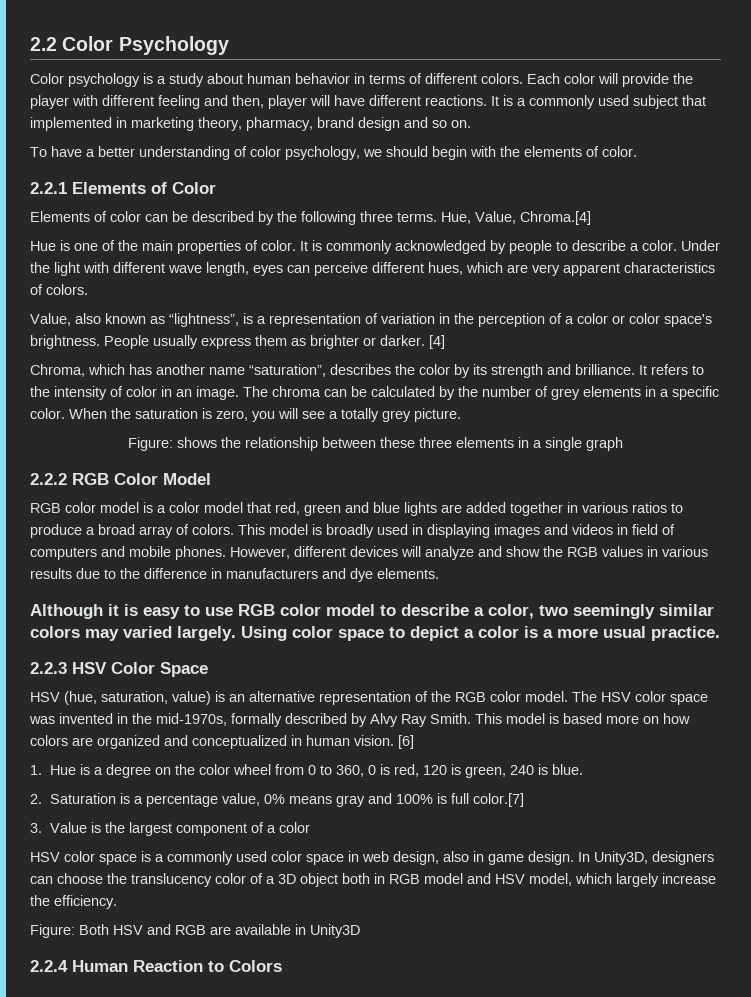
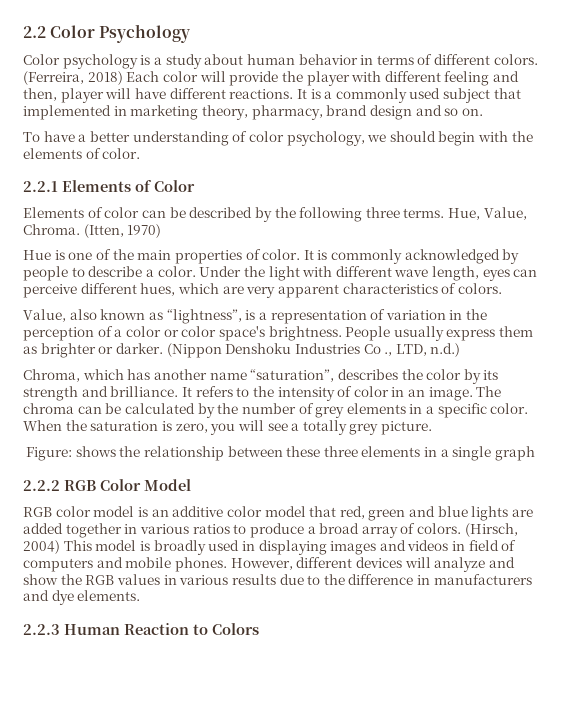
- Each color will provide the player with different feeling and then, player will have different reactions.
+ (Ferreira, 2018) Each color will provide the player with different feeling and then, player will have different reactions.
- Hue, Value, Chroma.[4]
+ Hue, Value, Chroma. (Itten, 1970)
- [4]
+ (Nippon Denshoku Industries Co ., LTD, n.d.)
- RGB color model is a color model that red, green and blue lights are added together in various ratios to produce a broad array of colors.
+ RGB color model is an additive color model that red, green and blue lights are added together in various ratios to produce a broad array of colors.
- This model is broadly used in displaying images and videos in field of computers and mobile phones.
+ (Hirsch, 2004) This model is broadly used in displaying images and videos in field of computers and mobile phones.
- Although it is easy to use RGB color model to describe a color, two seemingly similar colors may varied largely. Using color space to depict a color is a more usual practice.
- 2.2.3 HSV Color Space
- HSV (hue, saturation, value) is an alternative representation of the RGB color model. The HSV color space was invented in the mid-1970s, formally described by Alvy Ray Smith. This model is based more on how colors are organized and conceptualized in human vision. [6]
- 1. Hue is a degree on the color wheel from 0 to 360, 0 is red, 120 is green, 240 is blue.
- 2. Saturation is a percentage value, 0% means gray and 100% is full color.[7]
- 3. Value is the largest component of a color
- HSV color space is a commonly used color space in web design, also in game design. In Unity3D, designers can choose the translucency color of a 3D object both in RGB model and HSV model, which largely increase the efficiency.
- Figure: Both HSV and RGB are available in Unity3D
- 2.2.4 Human Reaction to Colors
+ 2.2.3 Human Reaction to Colors

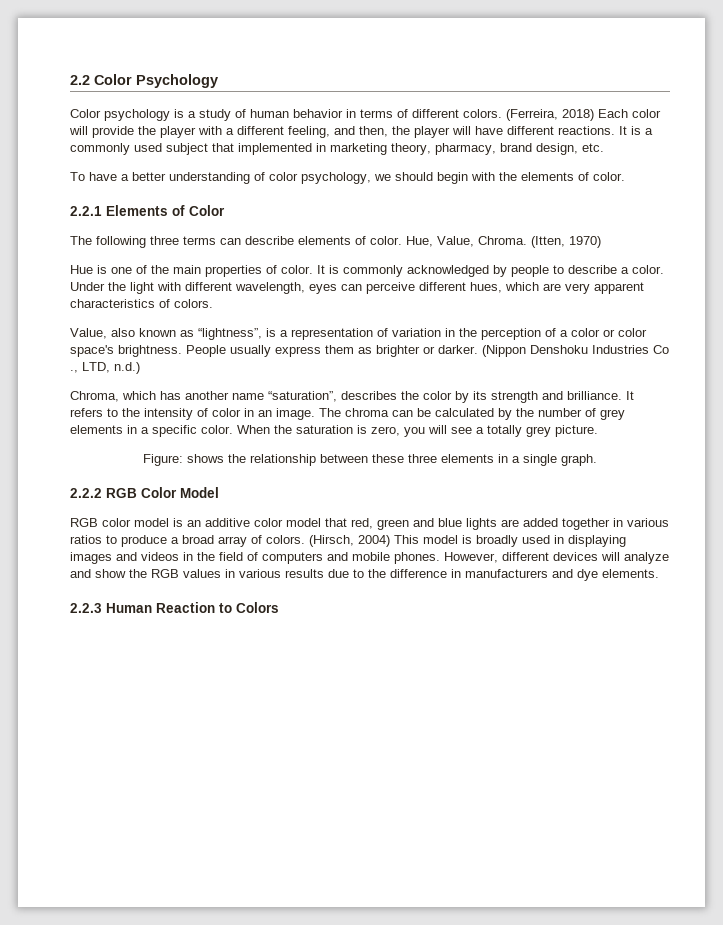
- Color psychology is a study about human behavior in terms of different colors.
+ Color psychology is a study of human behavior in terms of different colors.
- (Ferreira, 2018) Each color will provide the player with different feeling and then, player will have different reactions.
+ (Ferreira, 2018) Each color will provide the player with a different feeling, and then, the player will have different reactions.
- It is a commonly used subject that implemented in marketing theory, pharmacy, brand design and so on.
+ It is a commonly used subject that implemented in marketing theory, pharmacy, brand design, etc.
- Elements of color can be described by the following three terms.
+ The following three terms can describe elements of color.
- Under the light with different wave length, eyes can perceive different hues, which are very apparent characteristics of colors.
+ Under the light with different wavelength, eyes can perceive different hues, which are very apparent characteristics of colors.
- Figure: shows the relationship between these three elements in a single graph
+ Figure: shows the relationship between these three elements in a single graph.
- (Hirsch, 2004) This model is broadly used in displaying images and videos in field of computers and mobile phones.
+ (Hirsch, 2004) This model is broadly used in displaying images and videos in the field of computers and mobile phones.

